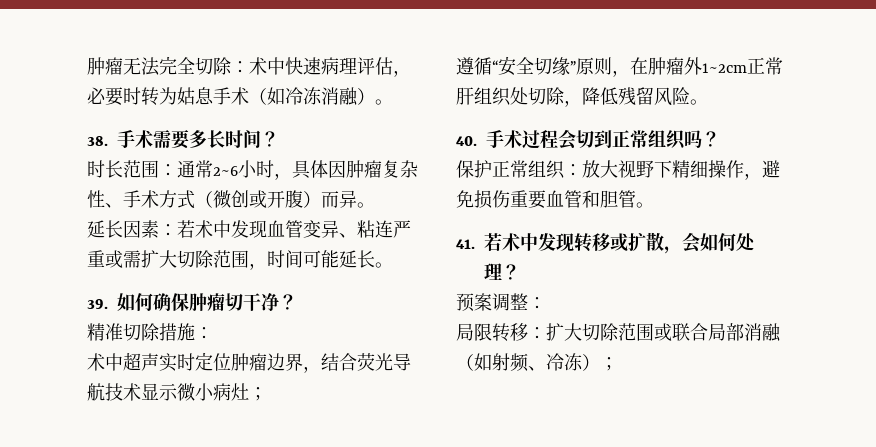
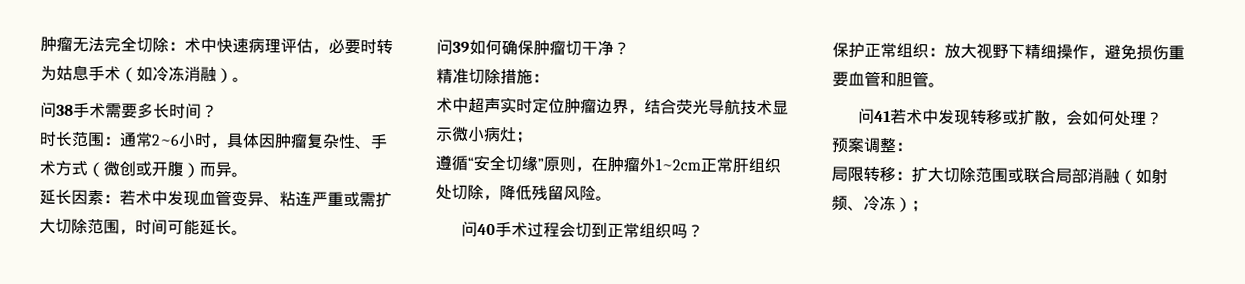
- 38.手术需要多长时间？
+ 问38手术需要多长时间？
- 39.如何确保肿瘤切干净？
+ 问39如何确保肿瘤切干净？
- 40.手术过程会切到正常组织吗？
+ 问40手术过程会切到正常组织吗？
- 41.若术中发现转移或扩散，会如何处理？
+ 问41若术中发现转移或扩散，会如何处理？

